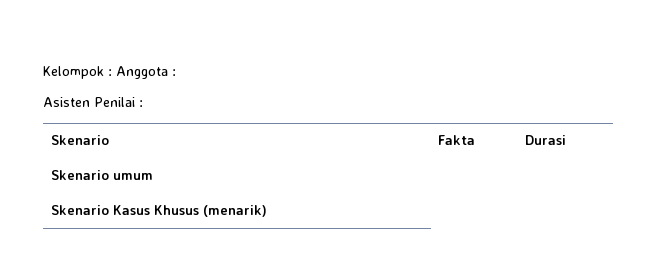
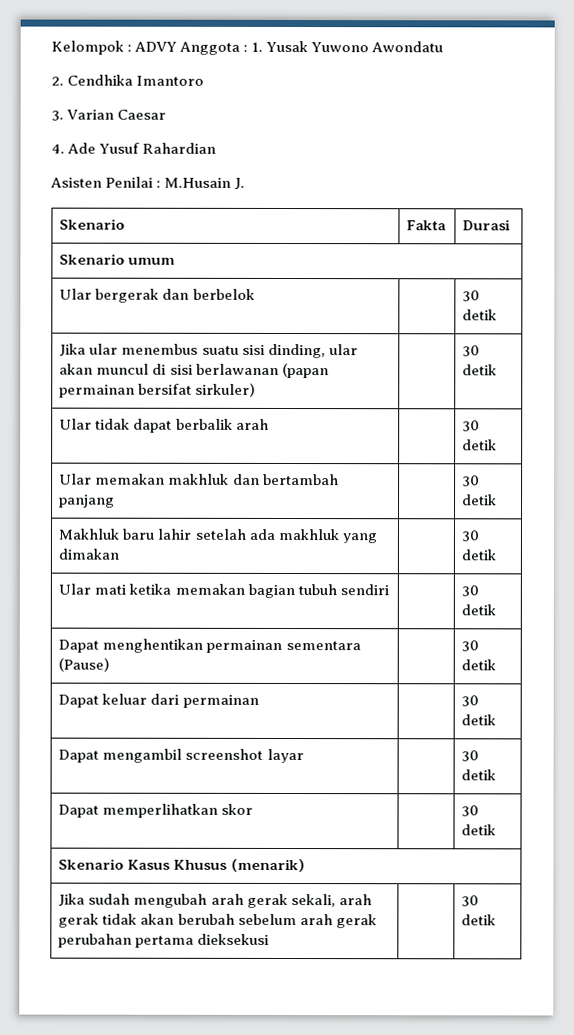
- Kelompok : Anggota :
+ Kelompok : ADVY Anggota : 1. Yusak Yuwono Awondatu
+ 2. Cendhika Imantoro
+ 3. Varian Caesar
+ 4. Ade Yusuf Rahardian
- Asisten Penilai :
+ Asisten Penilai : M.Husain J.
+ Ular bergerak dan berbelok | | 30 detik
+ Jika ular menembus suatu sisi dinding, ular akan muncul di sisi berlawanan (papan permainan bersifat sirkuler) | | 30 detik
+ Ular tidak dapat berbalik arah | | 30 detik
+ Ular memakan makhluk dan bertambah panjang | | 30 detik
+ Makhluk baru lahir setelah ada makhluk yang dimakan | | 30 detik
+ Ular mati ketika memakan bagian tubuh sendiri | | 30 detik
+ Dapat menghentikan permainan sementara (Pause) | | 30 detik
+ Dapat keluar dari permainan | | 30 detik
+ Dapat mengambil screenshot layar | | 30 detik
+ Dapat memperlihatkan skor | | 30 detik
  Skenario Kasus Khusus (menarik)
+ Jika sudah mengubah arah gerak sekali, arah gerak tidak akan berubah sebelum arah gerak perubahan pertama dieksekusi | | 30 detik

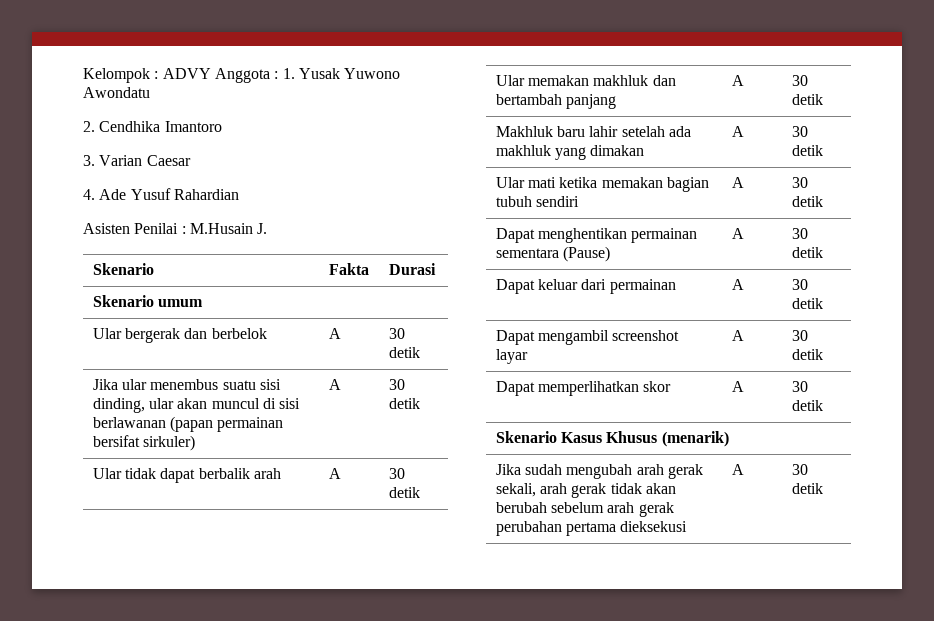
- Ular bergerak dan berbelok | | 30 detik
+ Ular bergerak dan berbelok | A | 30 detik
- Jika ular menembus suatu sisi dinding, ular akan muncul di sisi berlawanan (papan permainan bersifat sirkuler) | | 30 detik
+ Jika ular menembus suatu sisi dinding, ular akan muncul di sisi berlawanan (papan permainan bersifat sirkuler) | A | 30 detik
- Ular tidak dapat berbalik arah | | 30 detik
+ Ular tidak dapat berbalik arah | A | 30 detik
- Ular memakan makhluk dan bertambah panjang | | 30 detik
+ Ular memakan makhluk dan bertambah panjang | A | 30 detik
- Makhluk baru lahir setelah ada makhluk yang dimakan | | 30 detik
+ Makhluk baru lahir setelah ada makhluk yang dimakan | A | 30 detik
- Ular mati ketika memakan bagian tubuh sendiri | | 30 detik
+ Ular mati ketika memakan bagian tubuh sendiri | A | 30 detik
- Dapat menghentikan permainan sementara (Pause) | | 30 detik
+ Dapat menghentikan permainan sementara (Pause) | A | 30 detik
- Dapat keluar dari permainan | | 30 detik
+ Dapat keluar dari permainan | A | 30 detik
- Dapat mengambil screenshot layar | | 30 detik
+ Dapat mengambil screenshot layar | A | 30 detik
- Dapat memperlihatkan skor | | 30 detik
+ Dapat memperlihatkan skor | A | 30 detik
- Jika sudah mengubah arah gerak sekali, arah gerak tidak akan berubah sebelum arah gerak perubahan pertama dieksekusi | | 30 detik
+ Jika sudah mengubah arah gerak sekali, arah gerak tidak akan berubah sebelum arah gerak perubahan pertama dieksekusi | A | 30 detik

